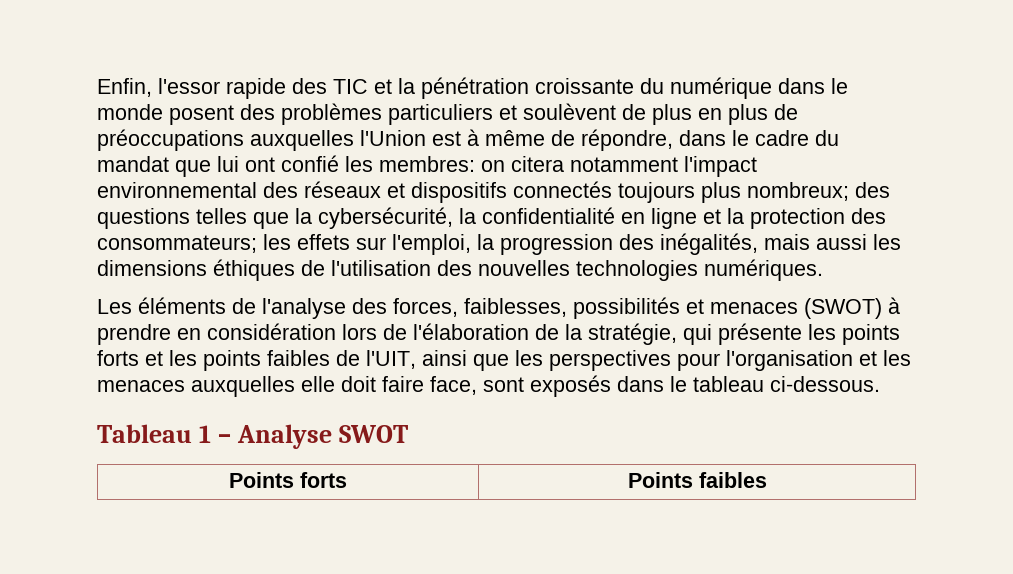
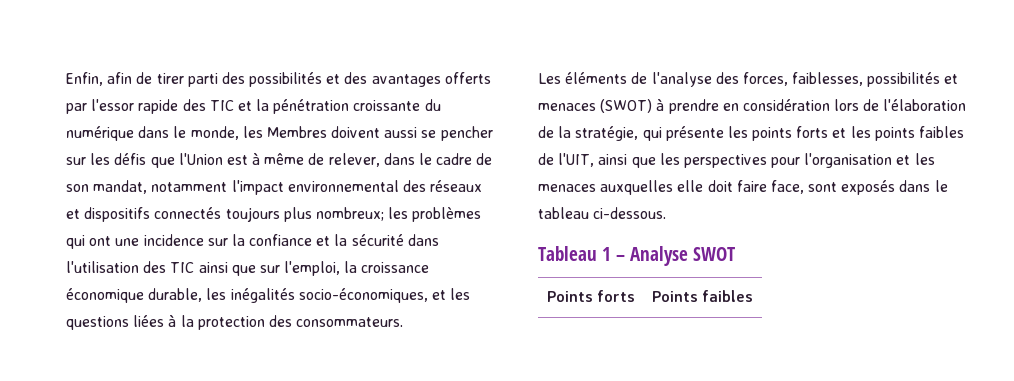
- Enfin, l'essor rapide des TIC et la pénétration croissante du numérique dans le monde posent des problèmes particuliers et soulèvent de plus en plus de préoccupations auxquelles l'Union est à même de répondre, dans le cadre du mandat que lui ont confié les membres: on citera notamment l'impact environnemental des réseaux et dispositifs connectés toujours plus nombreux; des questions telles que la cybersécurité, la confidentialité en ligne et la protection des consommateurs; les effets sur l'emploi, la progression des inégalités, mais aussi les dimensions éthiques de l'utilisation des nouvelles technologies numériques.
+ Enfin, afin de tirer parti des possibilités et des avantages offerts par l'essor rapide des TIC et la pénétration croissante du numérique dans le monde, les Membres doivent aussi se pencher sur les défis que l'Union est à même de relever, dans le cadre de son mandat, notamment l'impact environnemental des réseaux et dispositifs connectés toujours plus nombreux; les problèmes qui ont une incidence sur la confiance et la sécurité dans l'utilisation des TIC ainsi que sur l'emploi, la croissance économique durable, les inégalités socio-économiques, et les questions liées à la protection des consommateurs.

